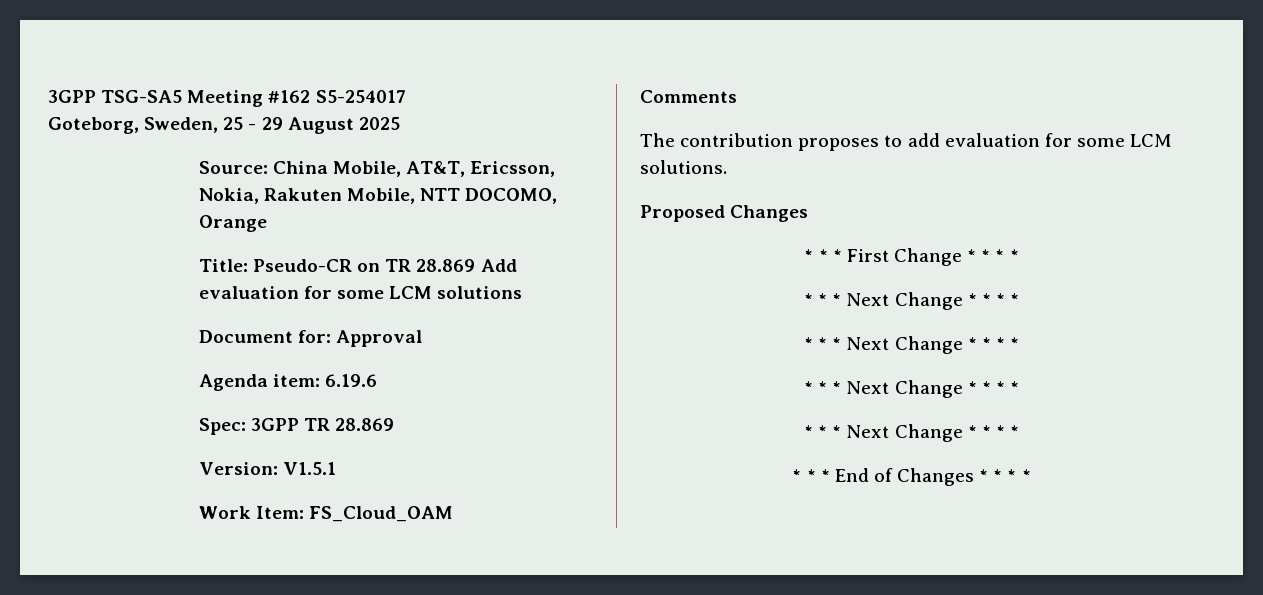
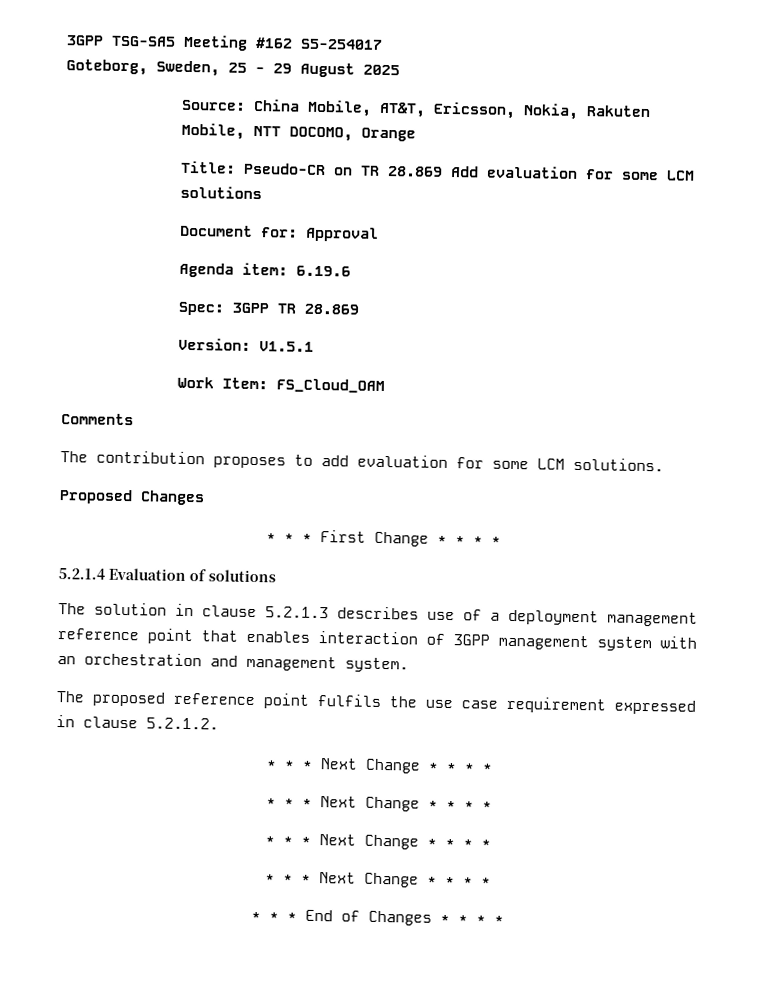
+ 5.2.1.4 Evaluation of solutions
+ The solution in clause 5.2.1.3 describes use of a deployment management reference point that enables interaction of 3GPP management system with an orchestration and management system.
+ The proposed reference point fulfils the use case requirement expressed in clause 5.2.1.2.

